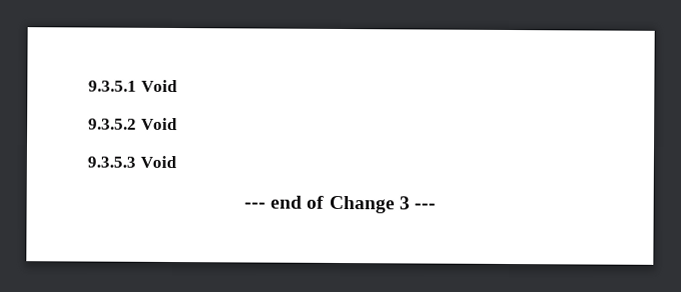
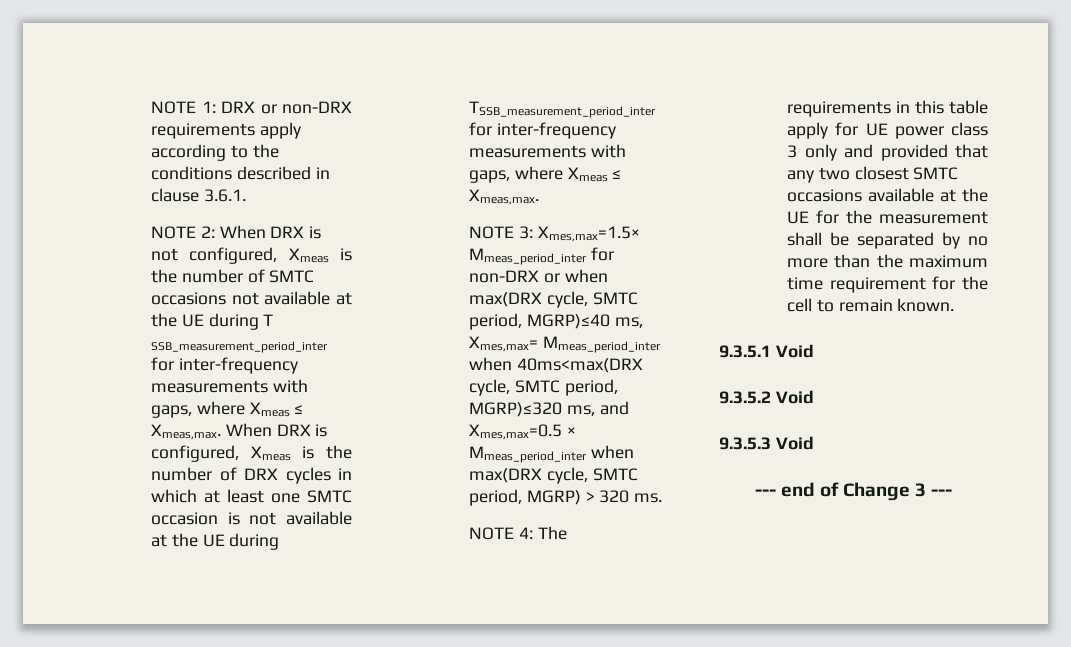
+ NOTE 1: DRX or non-DRX requirements apply according to the conditions described in clause 3.6.1.
+ NOTE 2: When DRX is not configured, Xmeas is the number of SMTC occasions not available at the UE during T SSB_measurement_period_inter for inter-frequency measurements with gaps, where Xmeas ≤ Xmeas,max. When DRX is configured, Xmeas is the number of DRX cycles in which at least one SMTC occasion is not available at the UE during TSSB_measurement_period_inter for inter-frequency measurements with gaps, where Xmeas ≤ Xmeas,max.
+ NOTE 3: Xmes,max=1.5× Mmeas_period_inter for non-DRX or when max(DRX cycle, SMTC period, MGRP)≤40 ms, Xmes,max= Mmeas_period_inter when 40ms<max(DRX cycle, SMTC period, MGRP)≤320 ms, and Xmes,max=0.5 × Mmeas_period_inter when max(DRX cycle, SMTC period, MGRP) > 320 ms.
+ NOTE 4: The requirements in this table apply for UE power class 3 only and provided that any two closest SMTC occasions available at the UE for the measurement shall be separated by no more than the maximum time requirement for the cell to remain known.

